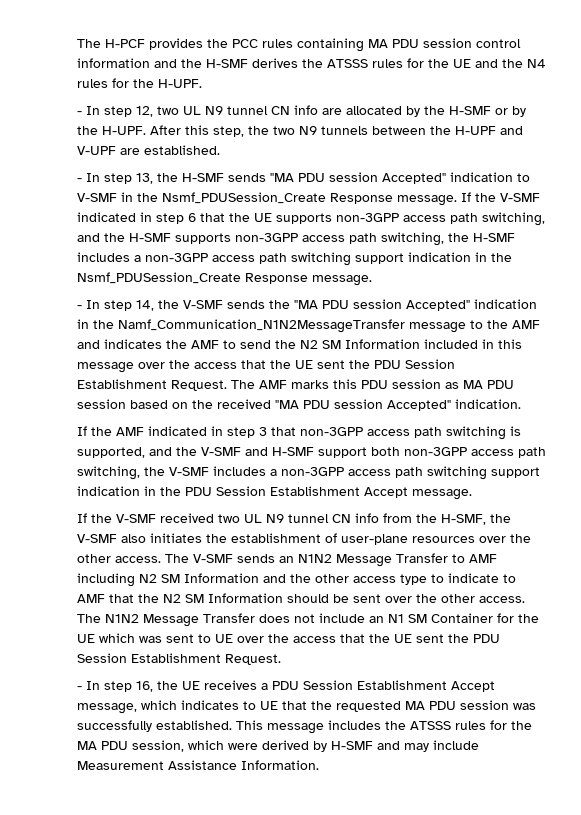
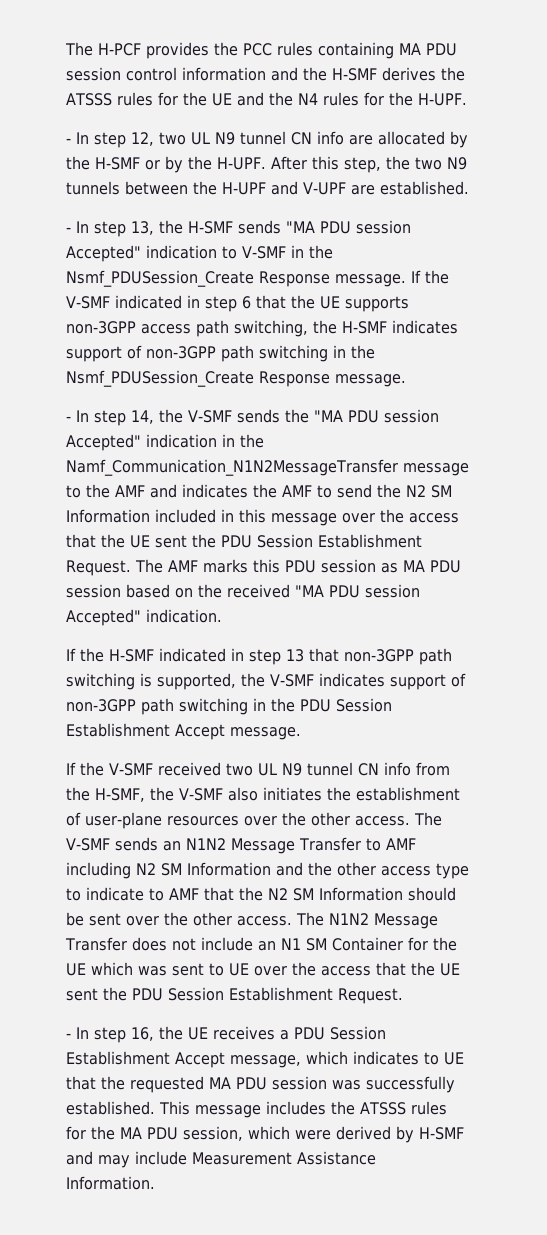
- If the V-SMF indicated in step 6 that the UE supports non-3GPP access path switching, and the H-SMF supports non-3GPP access path switching, the H-SMF includes a non-3GPP access path switching support indication in the Nsmf_PDUSession_Create Response message.
+ If the V-SMF indicated in step 6 that the UE supports non-3GPP access path switching, the H-SMF indicates support of non-3GPP path switching in the Nsmf_PDUSession_Create Response message.
- If the AMF indicated in step 3 that non-3GPP access path switching is supported, and the V-SMF and H-SMF support both non-3GPP access path switching, the V-SMF includes a non-3GPP access path switching support indication in the PDU Session Establishment Accept message.
+ If the H-SMF indicated in step 13 that non-3GPP path switching is supported, the V-SMF indicates support of non-3GPP path switching in the PDU Session Establishment Accept message.

